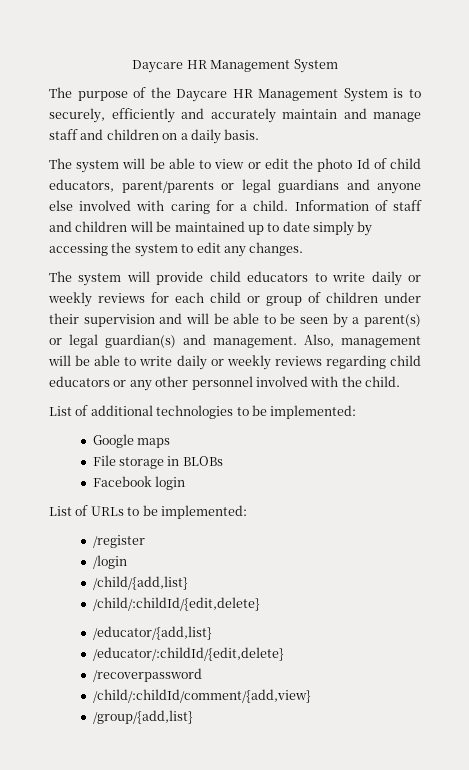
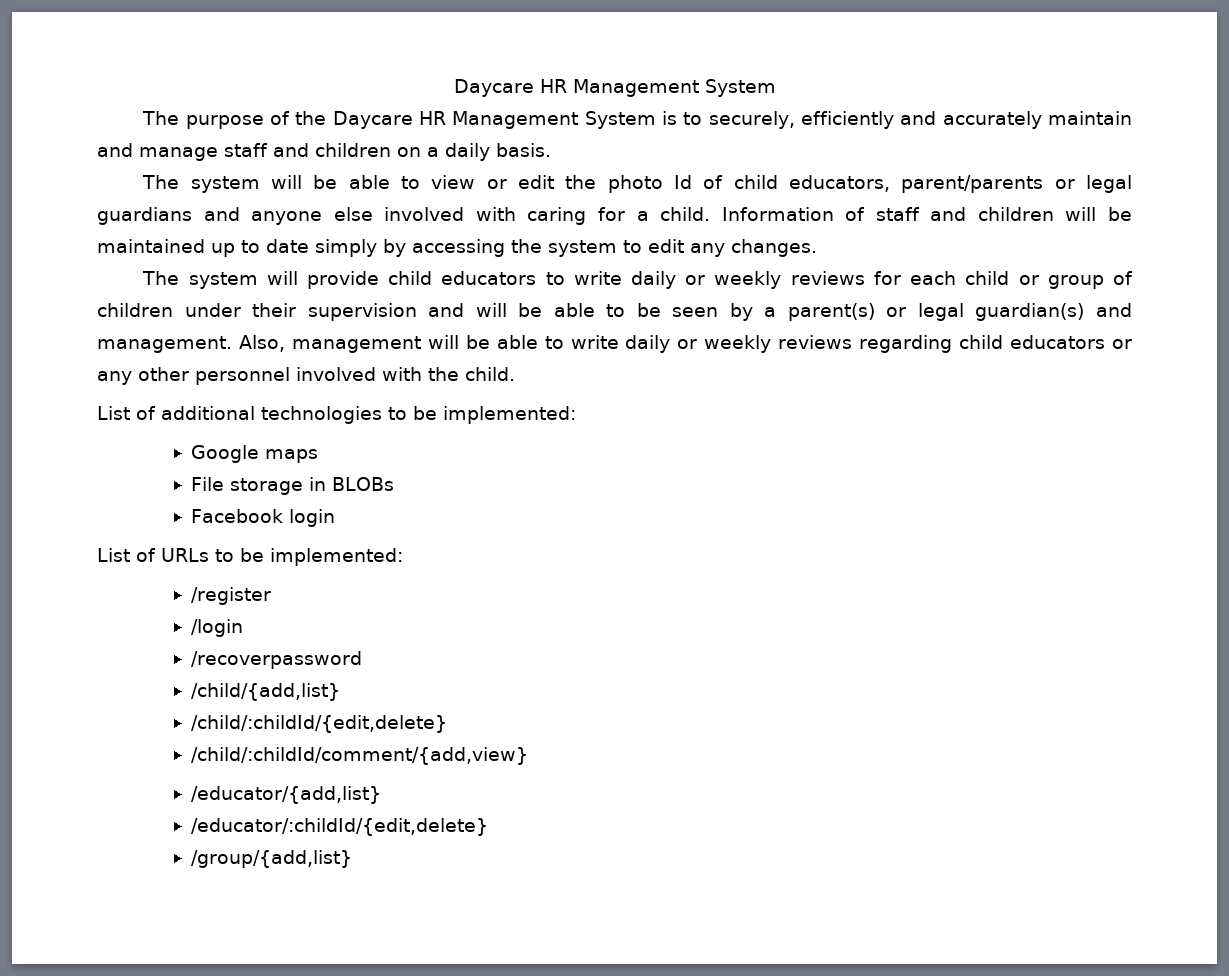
+ /recoverpassword
+ /child/:childId/comment/{add,view}
- /recoverpassword
- /child/:childId/comment/{add,view}

